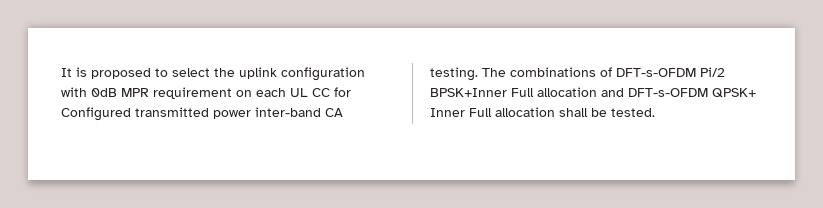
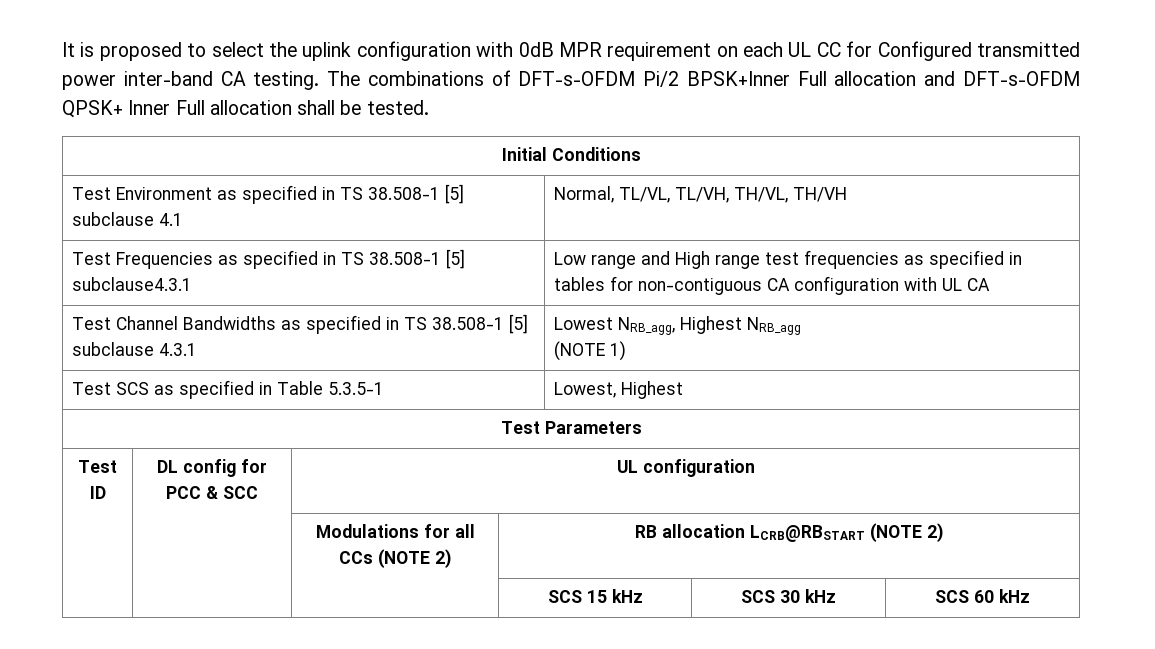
+ Initial Conditions
+ Test Environment as specified in TS 38.508-1 [5] subclause 4.1 | Normal, TL/VL, TL/VH, TH/VL, TH/VH
+ Test Frequencies as specified in TS 38.508-1 [5] subclause4.3.1 | Low range and High range test frequencies as specified in tables for non-contiguous CA configuration with UL CA
+ Test Channel Bandwidths as specified in TS 38.508-1 [5] subclause 4.3.1 | Lowest NRB_agg, Highest NRB_agg
+ (NOTE 1)
+ Test SCS as specified in Table 5.3.5-1 | Lowest, Highest
+ Test Parameters
+ Test ID | DL config for PCC & SCC | UL configuration
+ | | Modulations for all CCs (NOTE 2) | RB allocation LCRB@RBSTART (NOTE 2)
+ | | | SCS 15 kHz | SCS 30 kHz | SCS 60 kHz

